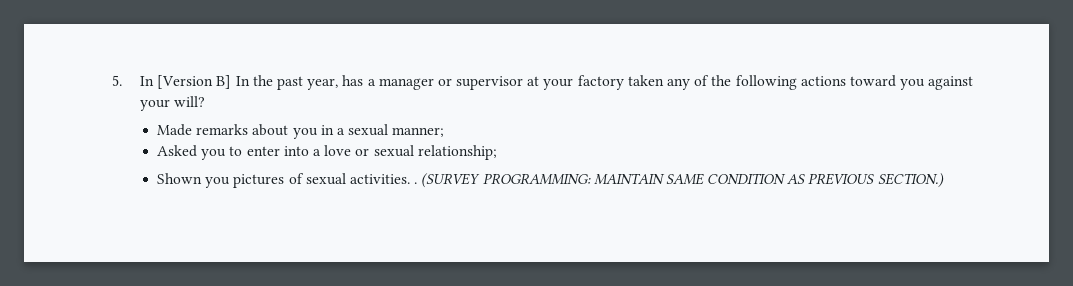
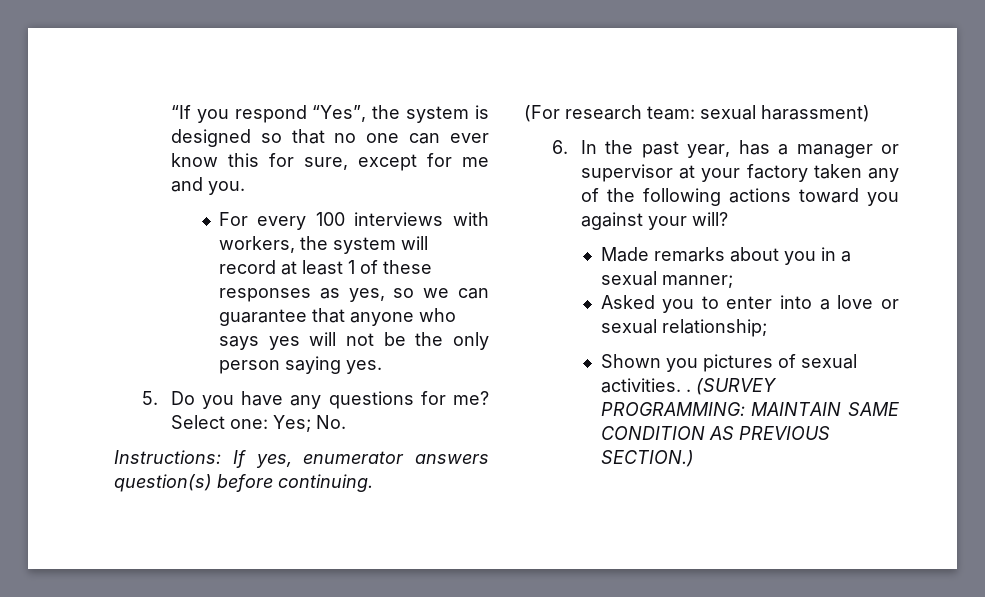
- 5. In [Version B] In the past year, has a manager or supervisor at your factory taken any of the following actions toward you against your will?
+ “If you respond “Yes”, the system is designed so that no one can ever know this for sure, except for me and you.
+ For every 100 interviews with workers, the system will record at least 1 of these responses as yes, so we can guarantee that anyone who says yes will not be the only person saying yes.
+ 5. Do you have any questions for me? Select one: Yes; No.
+ Instructions: If yes, enumerator answers question(s) before continuing.
+ (For research team: sexual harassment)
+ 6. In the past year, has a manager or supervisor at your factory taken any of the following actions toward you against your will?

